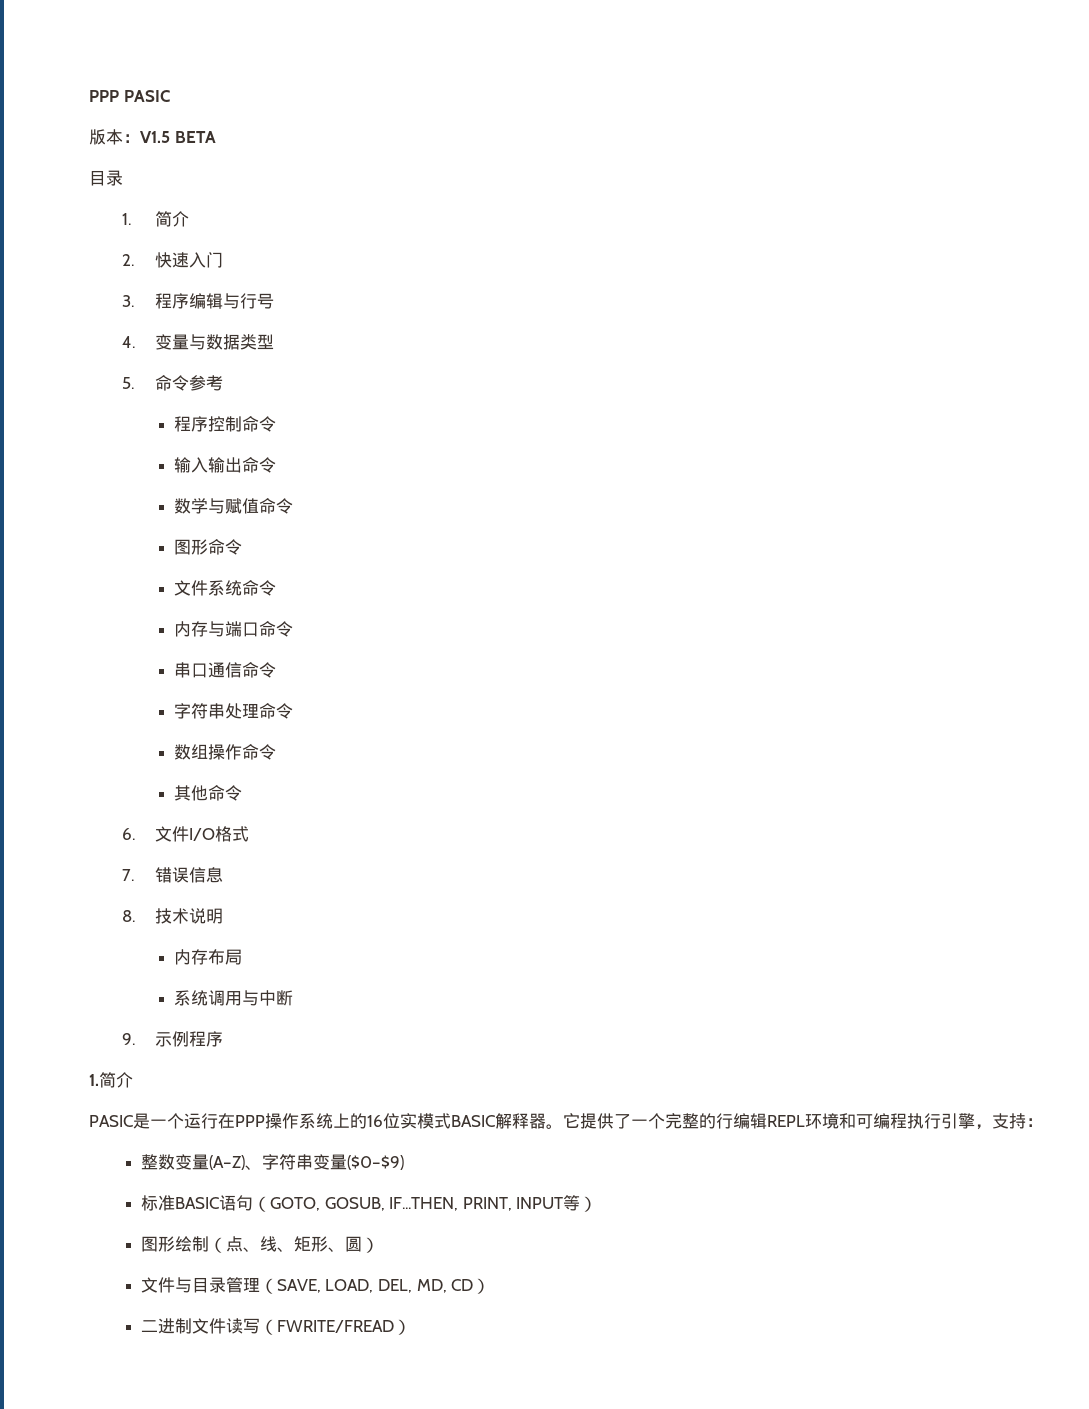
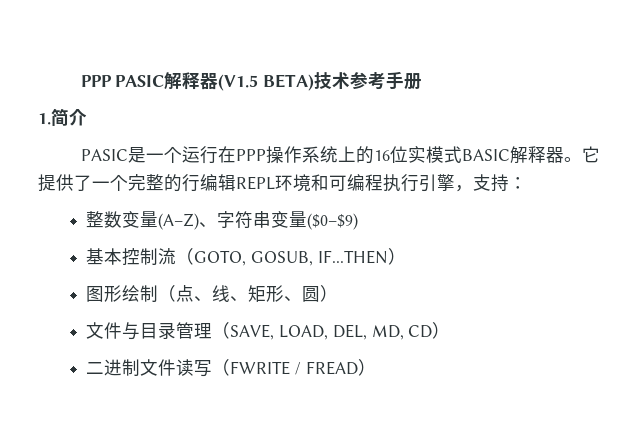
- PPP PASIC
- 版本：V1.5 BETA
- 目录
- 1.简介
- 2.快速入门
- 3.程序编辑与行号
- 4.变量与数据类型
- 5.命令参考
- 程序控制命令
- 输入输出命令
- 数学与赋值命令
- 图形命令
- 文件系统命令
- 内存与端口命令
- 串口通信命令
- 字符串处理命令
- 数组操作命令
- 其他命令
- 6.文件I/O格式
- 7.错误信息
- 8.技术说明
- 内存布局
- 系统调用与中断
- 9.示例程序
+ PPP PASIC解释器(V1.5 BETA)技术参考手册
- 标准BASIC语句（GOTO, GOSUB, IF...THEN, PRINT, INPUT等）
+ 基本控制流（GOTO, GOSUB, IF...THEN）
- 二进制文件读写（FWRITE/FREAD）
+ 二进制文件读写（FWRITE / FREAD）

